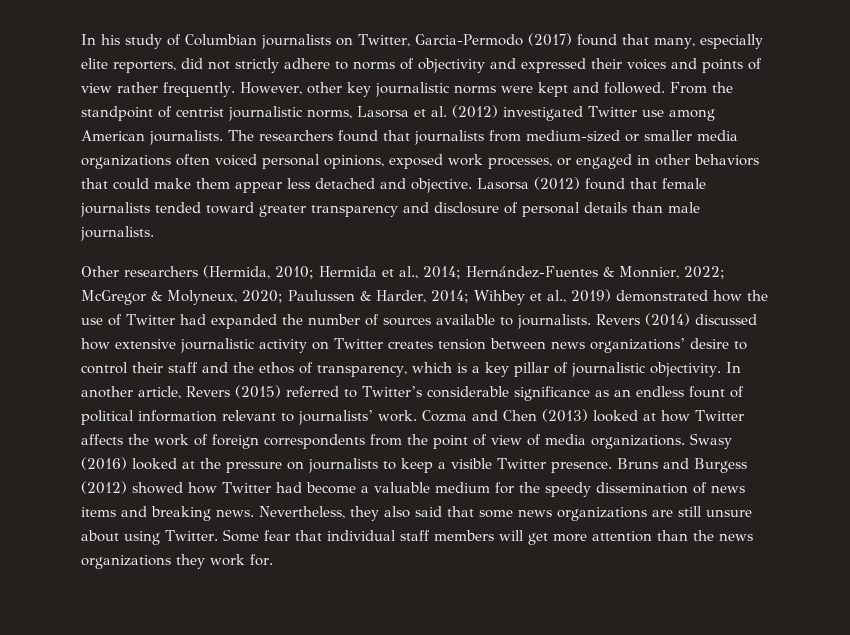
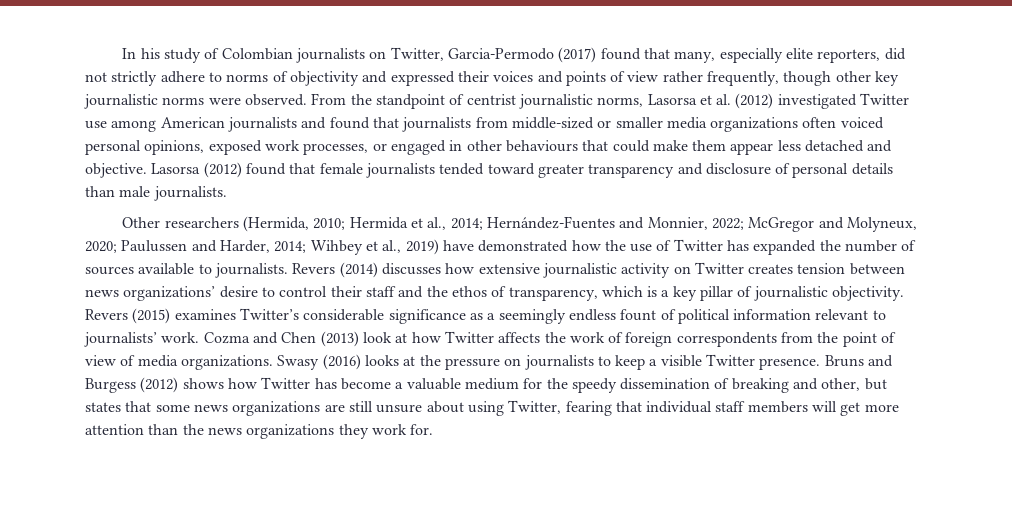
- In his study of Columbian journalists on Twitter, Garcia-Permodo (2017) found that many, especially elite reporters, did not strictly adhere to norms of objectivity and expressed their voices and points of view rather frequently. However, other key journalistic norms were kept and followed.
+ In his study of Colombian journalists on Twitter, Garcia-Permodo (2017) found that many, especially elite reporters, did not strictly adhere to norms of objectivity and expressed their voices and points of view rather frequently, though other key journalistic norms were observed.
- From the standpoint of centrist journalistic norms, Lasorsa et al. (2012) investigated Twitter use among American journalists. The researchers found that journalists from medium-sized or smaller media organizations often voiced personal opinions, exposed work processes, or engaged in other behaviors that could make them appear less detached and objective.
+ From the standpoint of centrist journalistic norms, Lasorsa et al. (2012) investigated Twitter use among American journalists and found that journalists from middle-sized or smaller media organizations often voiced personal opinions, exposed work processes, or engaged in other behaviours that could make them appear less detached and objective.
- Other researchers (Hermida, 2010; Hermida et al., 2014; Hernández-Fuentes & Monnier, 2022; McGregor & Molyneux, 2020; Paulussen & Harder, 2014; Wihbey et al., 2019) demonstrated how the use of Twitter had expanded the number of sources available to journalists.
+ Other researchers (Hermida, 2010; Hermida et al., 2014; Hernández-Fuentes and Monnier, 2022; McGregor and Molyneux, 2020; Paulussen and Harder, 2014; Wihbey et al., 2019) have demonstrated how the use of Twitter has expanded the number of sources available to journalists.
- Revers (2014) discussed how extensive journalistic activity on Twitter creates tension between news organizations’ desire to control their staff and the ethos of transparency, which is a key pillar of journalistic objectivity.
+ Revers (2014) discusses how extensive journalistic activity on Twitter creates tension between news organizations’ desire to control their staff and the ethos of transparency, which is a key pillar of journalistic objectivity.
- In another article, Revers (2015) referred to Twitter’s considerable significance as an endless fount of political information relevant to journalists’ work.
+ Revers (2015) examines Twitter’s considerable significance as a seemingly endless fount of political information relevant to journalists’ work.
- Cozma and Chen (2013) looked at how Twitter affects the work of foreign correspondents from the point of view of media organizations.
+ Cozma and Chen (2013) look at how Twitter affects the work of foreign correspondents from the point of view of media organizations.
- Swasy (2016) looked at the pressure on journalists to keep a visible Twitter presence.
+ Swasy (2016) looks at the pressure on journalists to keep a visible Twitter presence.
- Bruns and Burgess (2012) showed how Twitter had become a valuable medium for the speedy dissemination of news items and breaking news. Nevertheless, they also said that some news organizations are still unsure about using Twitter. Some fear that individual staff members will get more attention than the news organizations they work for.
+ Bruns and Burgess (2012) shows how Twitter has become a valuable medium for the speedy dissemination of breaking and other, but states that some news organizations are still unsure about using Twitter, fearing that individual staff members will get more attention than the news organizations they work for.

